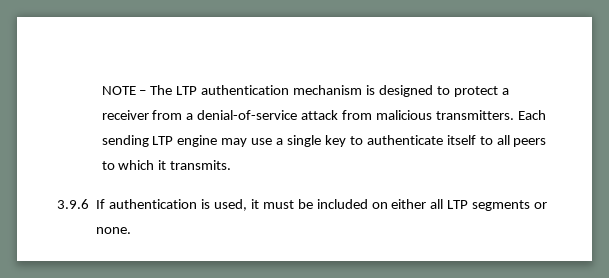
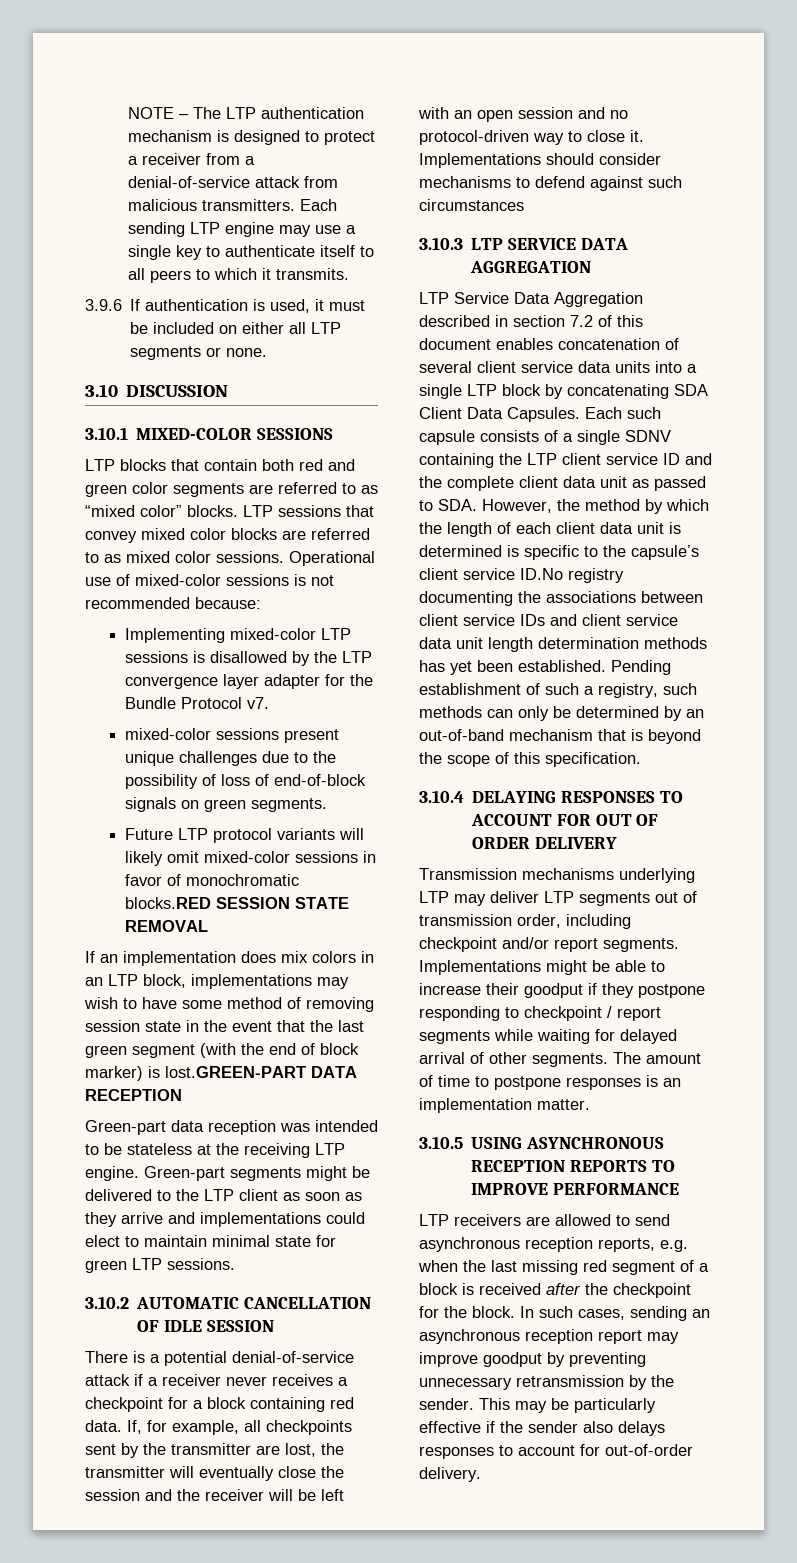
+ 3.10 DISCUSSION
+ 3.10.1 MIXED-COLOR SESSIONS
+ LTP blocks that contain both red and green color segments are referred to as “mixed color” blocks. LTP sessions that convey mixed color blocks are referred to as mixed color sessions. Operational use of mixed-color sessions is not recommended because:
+ Implementing mixed-color LTP sessions is disallowed by the LTP convergence layer adapter for the Bundle Protocol v7.
+ mixed-color sessions present unique challenges due to the possibility of loss of end-of-block signals on green segments.
+ Future LTP protocol variants will likely omit mixed-color sessions in favor of monochromatic blocks.RED SESSION STATE REMOVAL
+ If an implementation does mix colors in an LTP block, implementations may wish to have some method of removing session state in the event that the last green segment (with the end of block marker) is lost.GREEN-PART DATA RECEPTION
+ Green-part data reception was intended to be stateless at the receiving LTP engine. Green-part segments might be delivered to the LTP client as soon as they arrive and implementations could elect to maintain minimal state for green LTP sessions.
+ 3.10.2 AUTOMATIC CANCELLATION OF IDLE SESSION
+ There is a potential denial-of-service attack if a receiver never receives a checkpoint for a block containing red data. If, for example, all checkpoints sent by the transmitter are lost, the transmitter will eventually close the session and the receiver will be left with an open session and no protocol-driven way to close it. Implementations should consider mechanisms to defend against such circumstances
+ 3.10.3 LTP SERVICE DATA AGGREGATION
+ LTP Service Data Aggregation described in section 7.2 of this document enables concatenation of several client service data units into a single LTP block by concatenating SDA Client Data Capsules. Each such capsule consists of a single SDNV containing the LTP client service ID and the complete client data unit as passed to SDA. However, the method by which the length of each client data unit is determined is specific to the capsule’s client service ID.No registry documenting the associations between client service IDs and client service data unit length determination methods has yet been established. Pending establishment of such a registry, such methods can only be determined by an out-of-band mechanism that is beyond the scope of this specification.
+ 3.10.4 DELAYING RESPONSES TO ACCOUNT FOR OUT OF ORDER DELIVERY
+ Transmission mechanisms underlying LTP may deliver LTP segments out of transmission order, including checkpoint and/or report segments. Implementations might be able to increase their goodput if they postpone responding to checkpoint / report segments while waiting for delayed arrival of other segments. The amount of time to postpone responses is an implementation matter.
+ 3.10.5 USING ASYNCHRONOUS RECEPTION REPORTS TO IMPROVE PERFORMANCE
+ LTP receivers are allowed to send asynchronous reception reports, e.g. when the last missing red segment of a block is received after the checkpoint for the block. In such cases, sending an asynchronous reception report may improve goodput by preventing unnecessary retransmission by the sender. This may be particularly effective if the sender also delays responses to account for out-of-order delivery.

